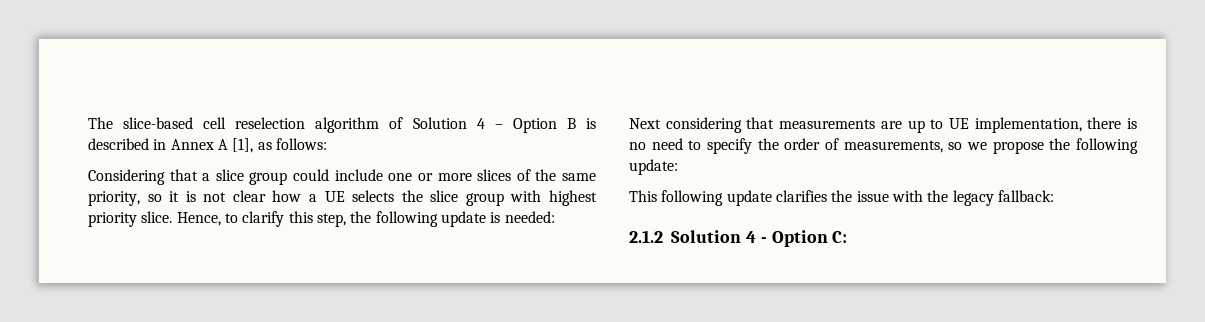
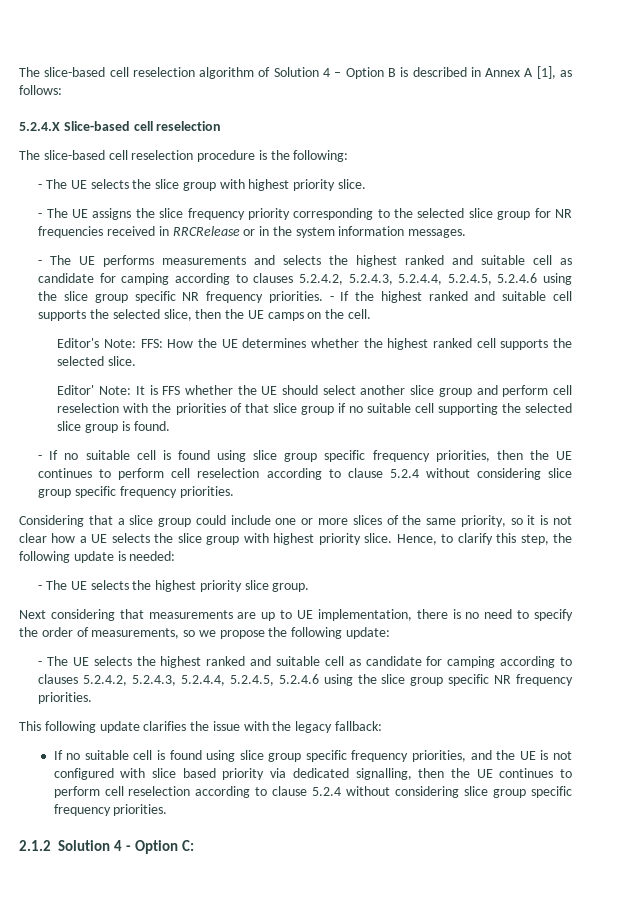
+ 5.2.4.X Slice-based cell reselection
+ The slice-based cell reselection procedure is the following:
+ - The UE selects the slice group with highest priority slice.
+ - The UE assigns the slice frequency priority corresponding to the selected slice group for NR frequencies received in RRCRelease or in the system information messages.
+ - The UE performs measurements and selects the highest ranked and suitable cell as candidate for camping according to clauses 5.2.4.2, 5.2.4.3, 5.2.4.4, 5.2.4.5, 5.2.4.6 using the slice group specific NR frequency priorities. - If the highest ranked and suitable cell supports the selected slice, then the UE camps on the cell.
+ Editor's Note: FFS: How the UE determines whether the highest ranked cell supports the selected slice.
+ Editor' Note: It is FFS whether the UE should select another slice group and perform cell reselection with the priorities of that slice group if no suitable cell supporting the selected slice group is found.
+ - If no suitable cell is found using slice group specific frequency priorities, then the UE continues to perform cell reselection according to clause 5.2.4 without considering slice group specific frequency priorities.
+ - The UE selects the highest priority slice group.
+ - The UE selects the highest ranked and suitable cell as candidate for camping according to clauses 5.2.4.2, 5.2.4.3, 5.2.4.4, 5.2.4.5, 5.2.4.6 using the slice group specific NR frequency priorities.
+ If no suitable cell is found using slice group specific frequency priorities, and the UE is not configured with slice based priority via dedicated signalling, then the UE continues to perform cell reselection according to clause 5.2.4 without considering slice group specific frequency priorities.

